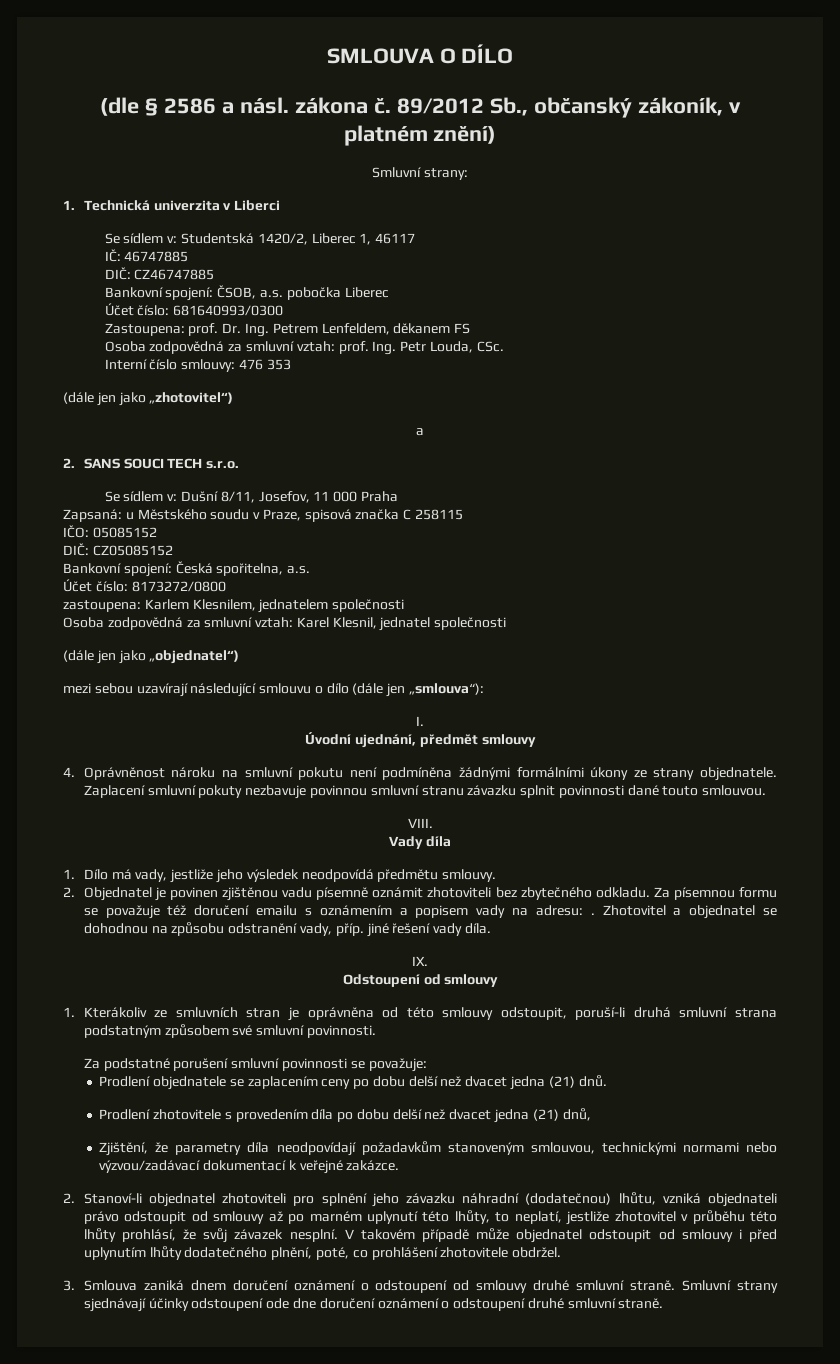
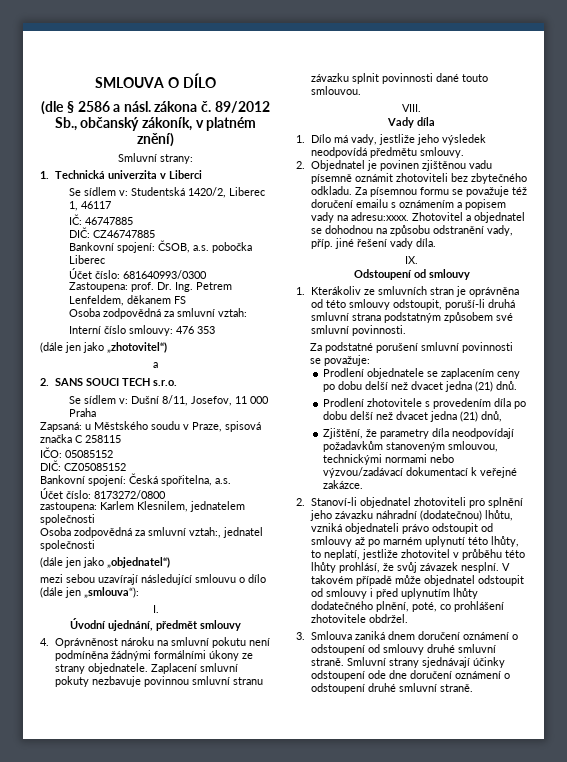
- Osoba zodpovědná za smluvní vztah: prof. Ing. Petr Louda, CSc.
+ Osoba zodpovědná za smluvní vztah:
- Osoba zodpovědná za smluvní vztah: Karel Klesnil, jednatel společnosti
+ Osoba zodpovědná za smluvní vztah:, jednatel společnosti
- Za písemnou formu se považuje též doručení emailu s oznámením a popisem vady na adresu: .
+ Za písemnou formu se považuje též doručení emailu s oznámením a popisem vady na adresu:xxxx.

